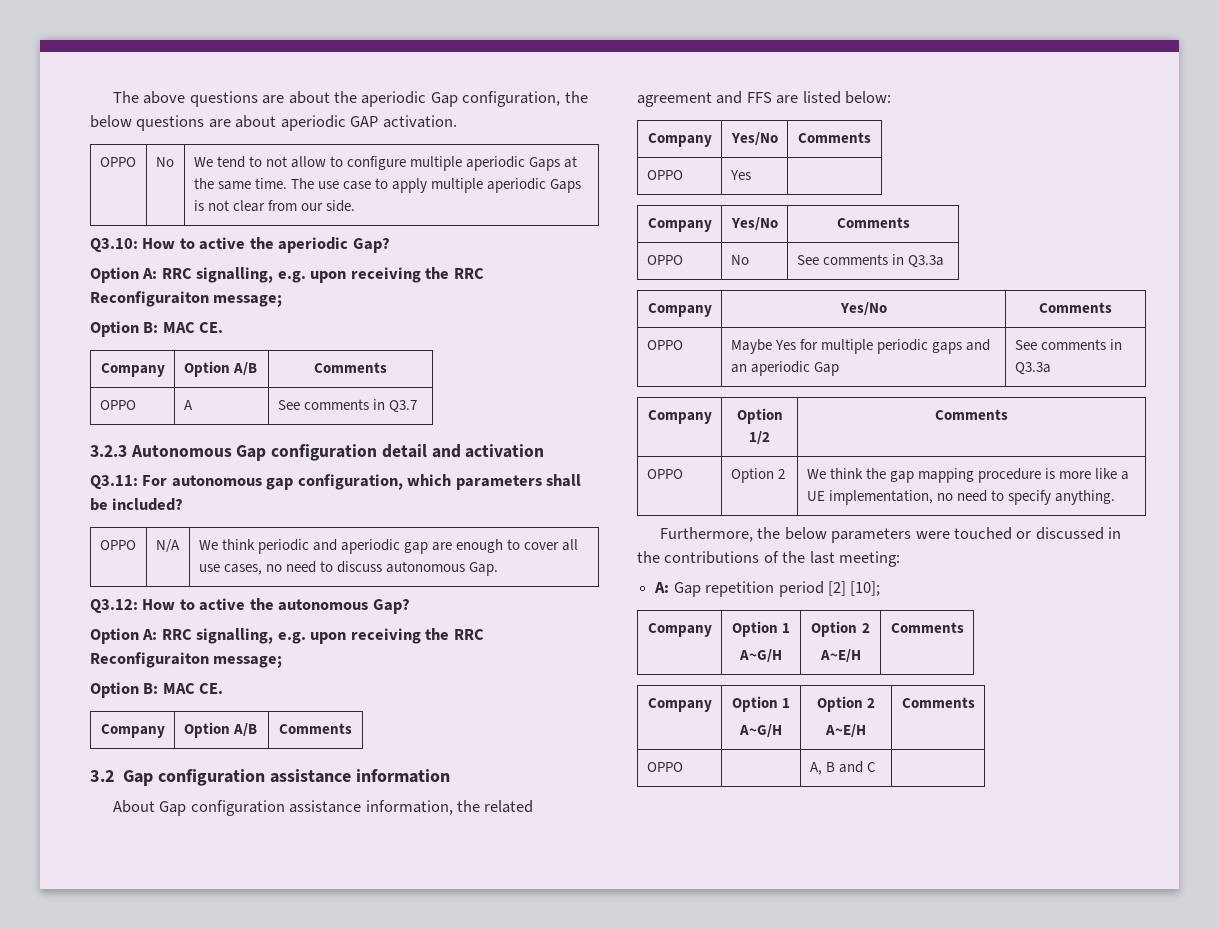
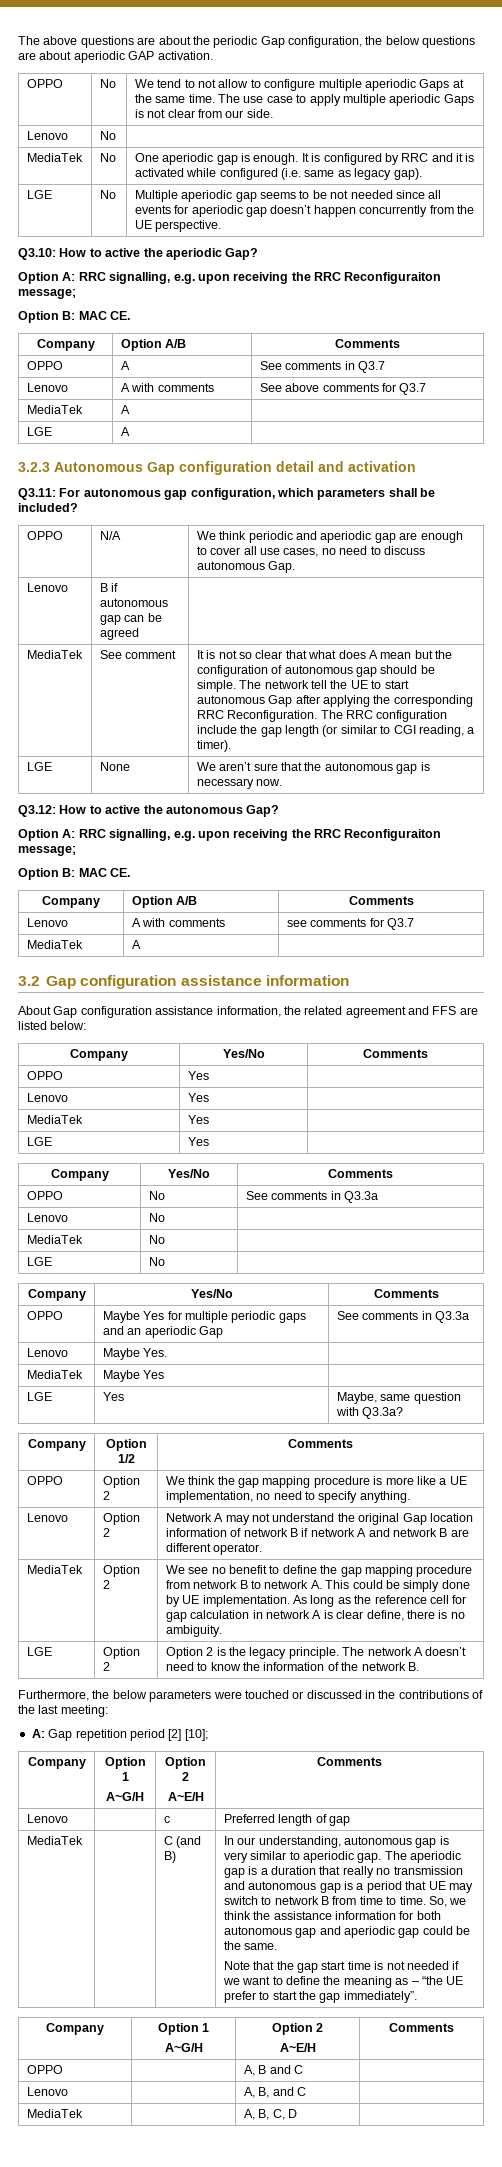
- The above questions are about the aperiodic Gap configuration, the below questions are about aperiodic GAP activation.
+ The above questions are about the periodic Gap configuration, the below questions are about aperiodic GAP activation.
  OPPO | No | We tend to not allow to configure multiple aperiodic Gaps at the same time. The use case to apply multiple aperiodic Gaps is not clear from our side.
+ Lenovo | No |
+ MediaTek | No | One aperiodic gap is enough. It is configured by RRC and it is activated while configured (i.e. same as legacy gap).
+ LGE | No | Multiple aperiodic gap seems to be not needed since all events for aperiodic gap doesn’t happen concurrently from the UE perspective.
+ Lenovo | A with comments | See above comments for Q3.7
+ MediaTek | A |
+ LGE | A |
+ Lenovo | B if autonomous gap can be agreed |
+ MediaTek | See comment | It is not so clear that what does A mean but the configuration of autonomous gap should be simple. The network tell the UE to start autonomous Gap after applying the corresponding RRC Reconfiguration. The RRC configuration include the gap length (or similar to CGI reading, a timer).
+ LGE | None | We aren’t sure that the autonomous gap is necessary now.
+ Lenovo | A with comments | see comments for Q3.7
+ MediaTek | A |
+ Lenovo | Yes |
+ MediaTek | Yes |
+ LGE | Yes |
  OPPO | No | See comments in Q3.3a
+ Lenovo | No |
+ MediaTek | No |
+ LGE | No |
+ Lenovo | Maybe Yes. |
+ MediaTek | Maybe Yes |
+ LGE | Yes | Maybe, same question with Q3.3a?
+ Lenovo | Option 2 | Network A may not understand the original Gap location information of network B if network A and network B are different operator.
+ MediaTek | Option 2 | We see no benefit to define the gap mapping procedure from network B to network A. This could be simply done by UE implementation. As long as the reference cell for gap calculation in network A is clear define, there is no ambiguity.
+ LGE | Option 2 | Option 2 is the legacy principle. The network A doesn’t need to know the information of the network B.
+ Lenovo | | c | Preferred length of gap
+ MediaTek | | C (and B) | In our understanding, autonomous gap is very similar to aperiodic gap. The aperiodic gap is a duration that really no transmission and autonomous gap is a period that UE may switch to network B from time to time. So, we think the assistance information for both autonomous gap and aperiodic gap could be the same.
+ Note that the gap start time is not needed if we want to define the meaning as – “the UE prefer to start the gap immediately”.
+ Lenovo | | A, B, and C |
+ MediaTek | | A, B, C, D |

